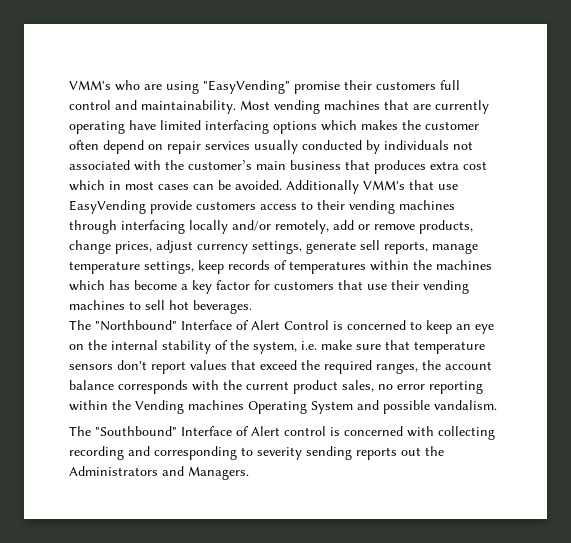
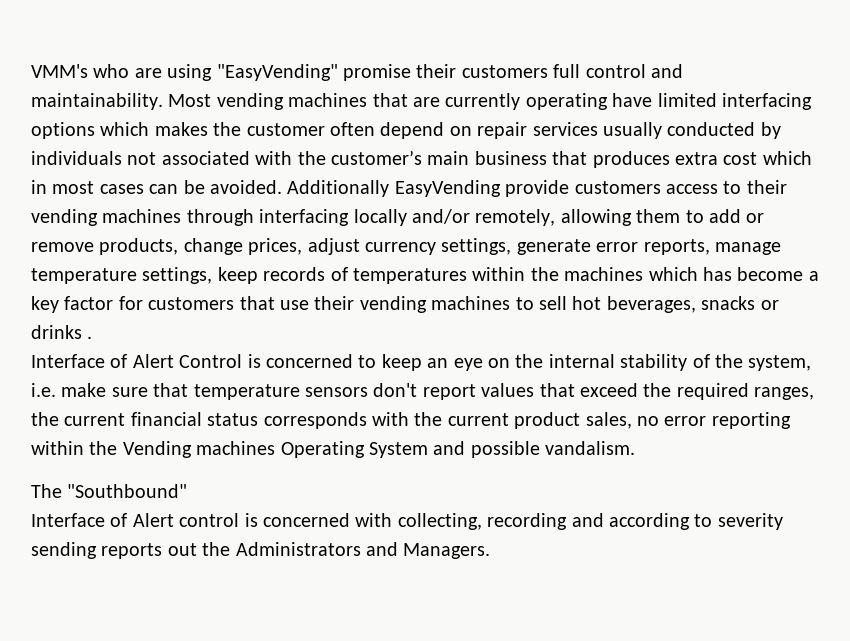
- Additionally VMM's that use EasyVending provide customers access to their vending machines through interfacing locally and/or remotely, add or remove products, change prices, adjust currency settings, generate sell reports, manage temperature settings, keep records of temperatures within the machines which has become a key factor for customers that use their vending machines to sell hot beverages.
- The "Northbound" Interface of Alert Control is concerned to keep an eye on the internal stability of the system, i.e. make sure that temperature sensors don't report values that exceed the required ranges, the account balance corresponds with the current product sales, no error reporting within the Vending machines Operating System and possible vandalism.
+ Additionally EasyVending provide customers access to their vending machines through interfacing locally and/or remotely, allowing them to add or remove products, change prices, adjust currency settings, generate error reports, manage temperature settings, keep records of temperatures within the machines which has become a key factor for customers that use their vending machines to sell hot beverages, snacks or drinks .
+ Interface of Alert Control is concerned to keep an eye on the internal stability of the system, i.e. make sure that temperature sensors don't report values that exceed the required ranges, the current financial status corresponds with the current product sales, no error reporting within the Vending machines Operating System and possible vandalism.
- The "Southbound" Interface of Alert control is concerned with collecting recording and corresponding to severity sending reports out the Administrators and Managers.
+ The "Southbound"
+ Interface of Alert control is concerned with collecting, recording and according to severity sending reports out the Administrators and Managers.

